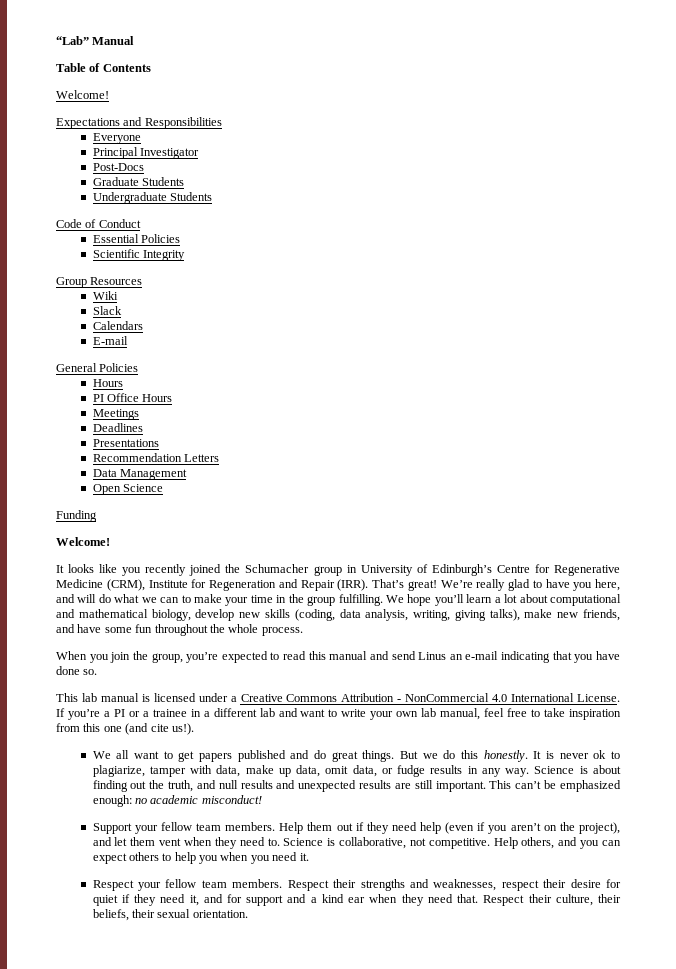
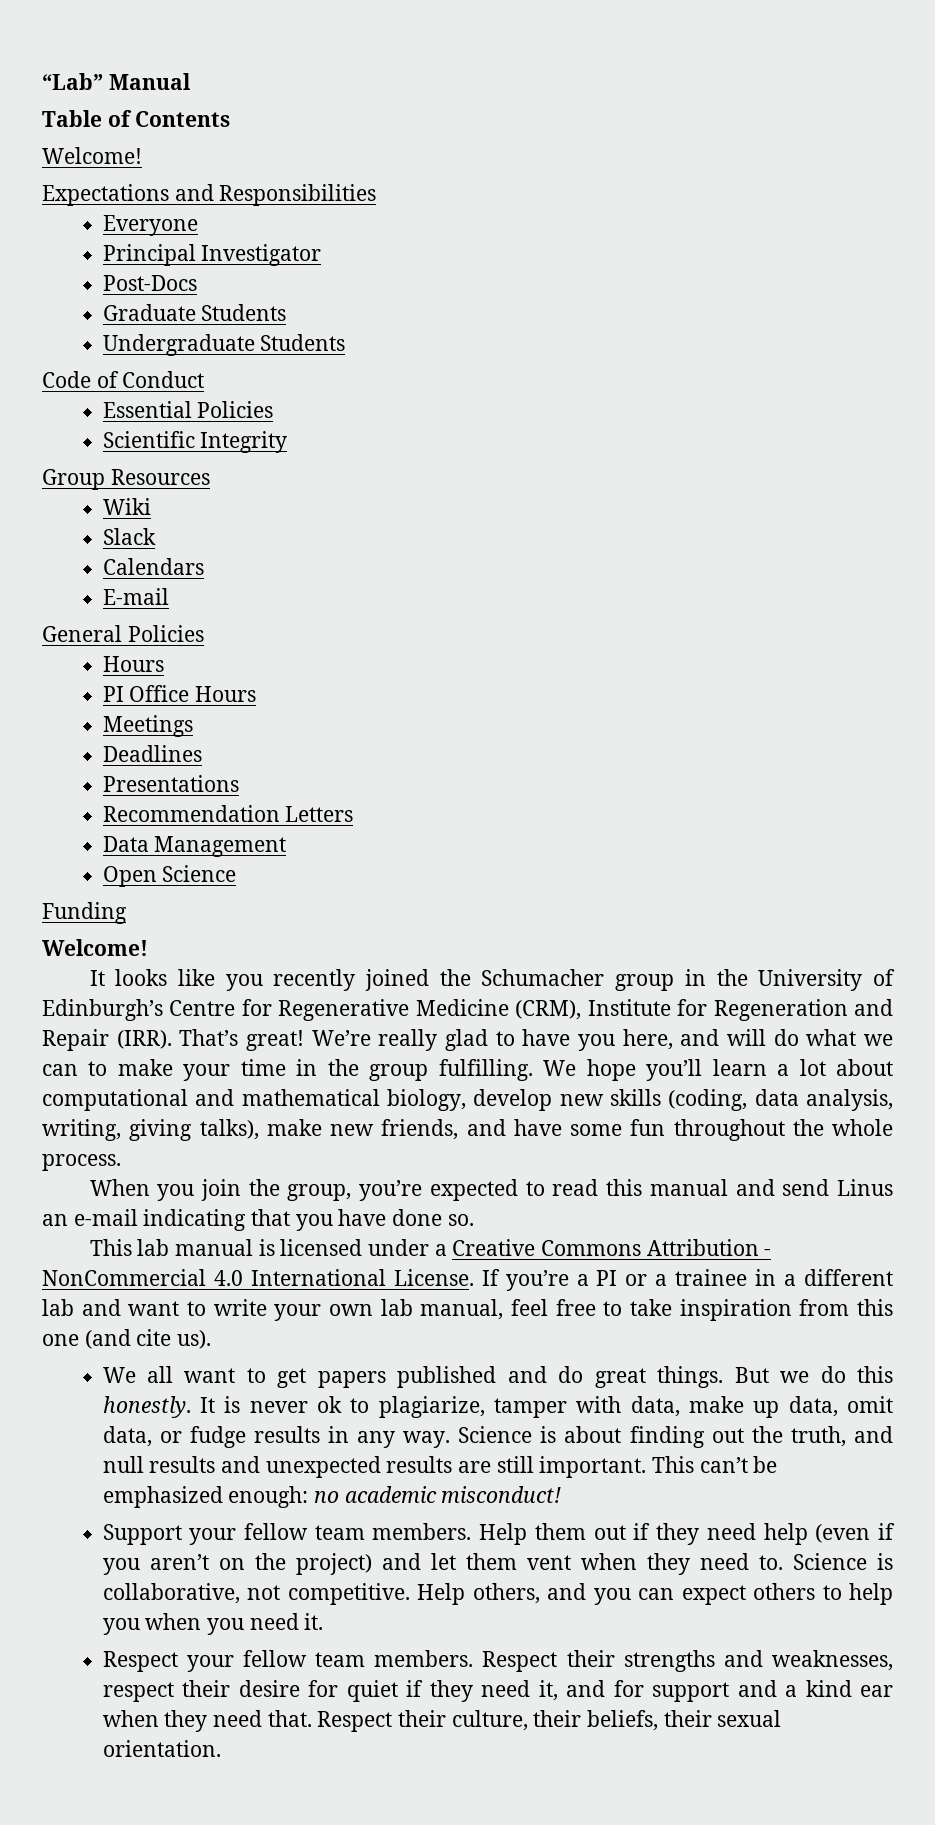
- It looks like you recently joined the Schumacher group in University of Edinburgh’s Centre for Regenerative Medicine (CRM), Institute for Regeneration and Repair (IRR).
+ It looks like you recently joined the Schumacher group in the University of Edinburgh’s Centre for Regenerative Medicine (CRM), Institute for Regeneration and Repair (IRR).
- If you’re a PI or a trainee in a different lab and want to write your own lab manual, feel free to take inspiration from this one (and cite us!).
+ If you’re a PI or a trainee in a different lab and want to write your own lab manual, feel free to take inspiration from this one (and cite us).
- Help them out if they need help (even if you aren’t on the project), and let them vent when they need to.
+ Help them out if they need help (even if you aren’t on the project) and let them vent when they need to.

